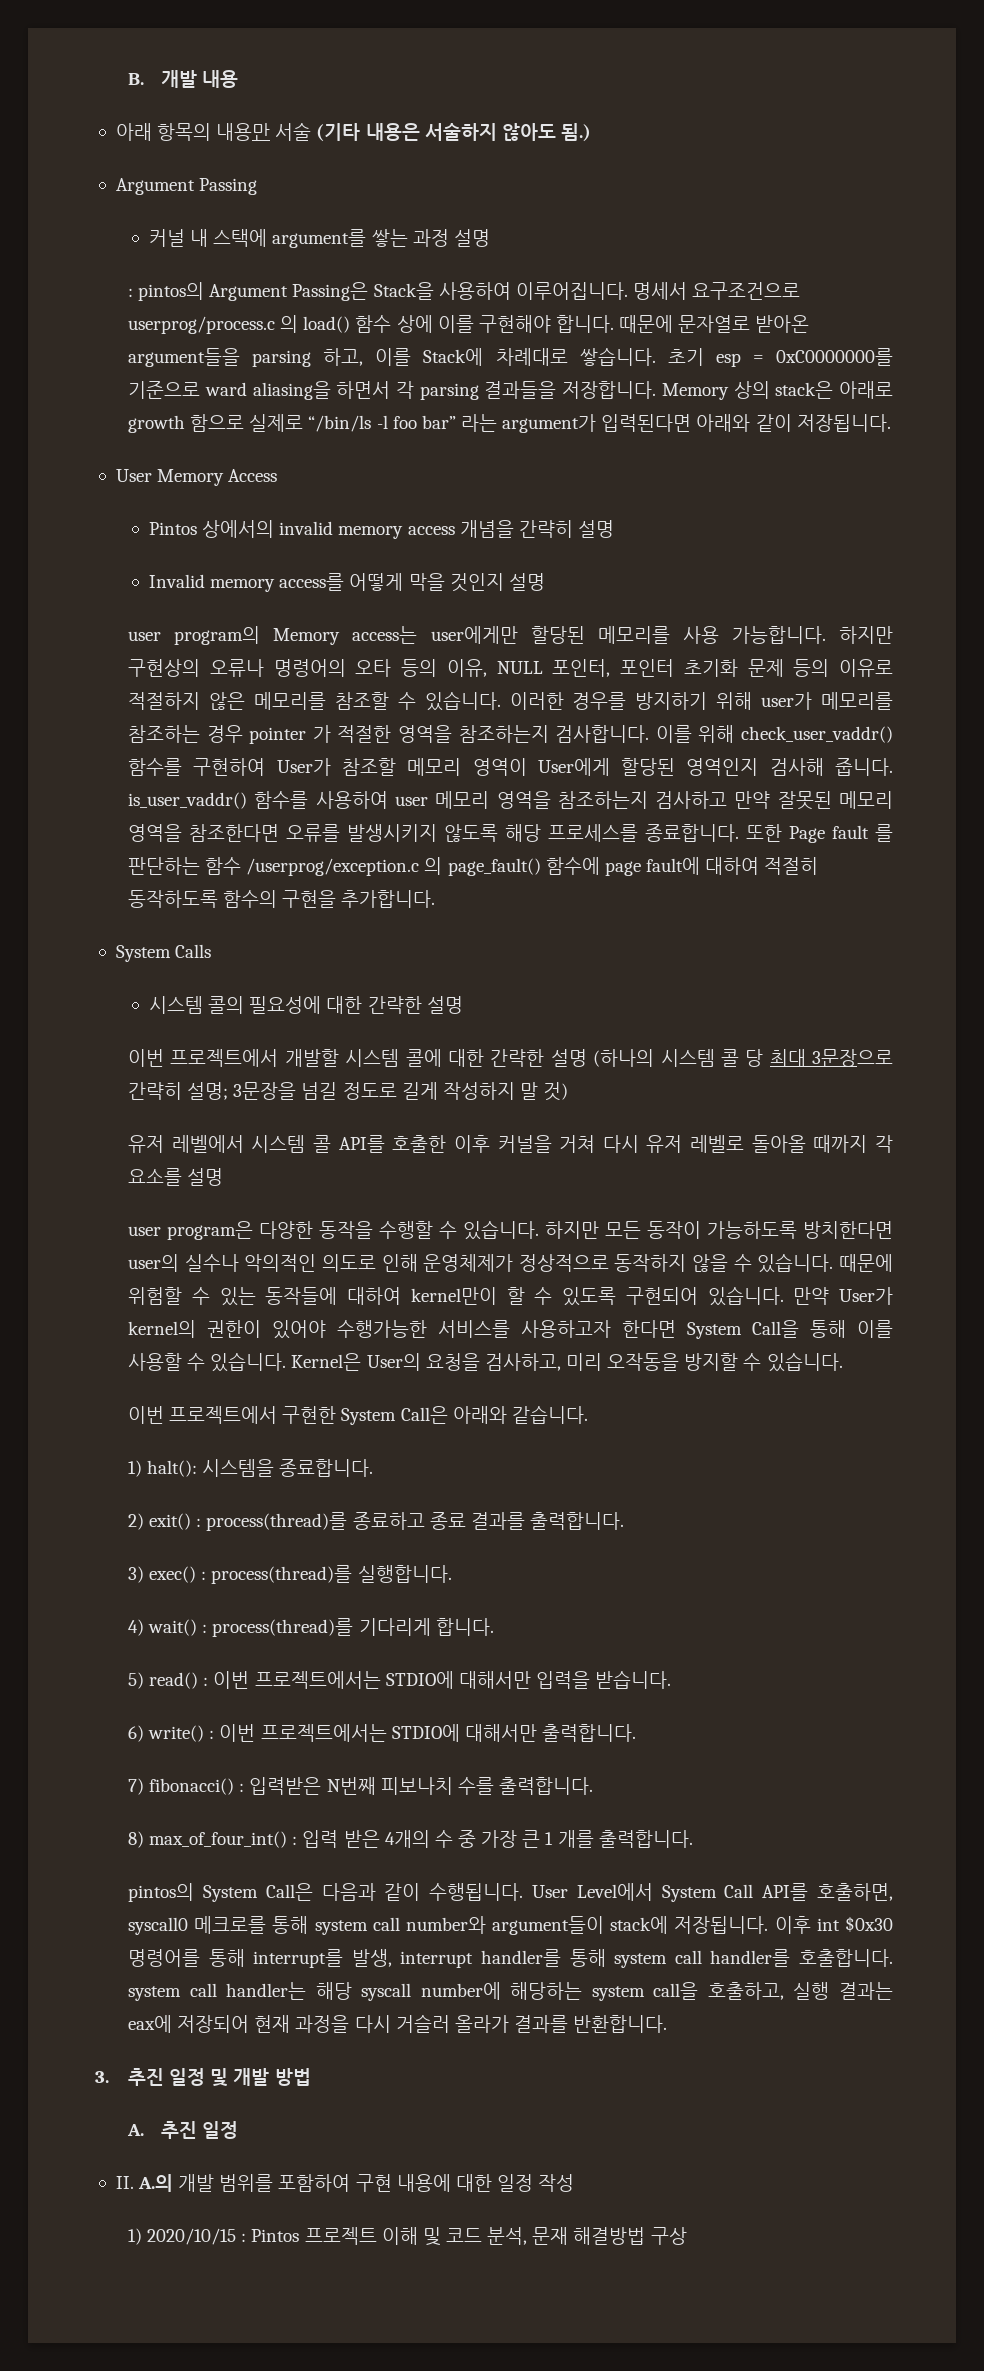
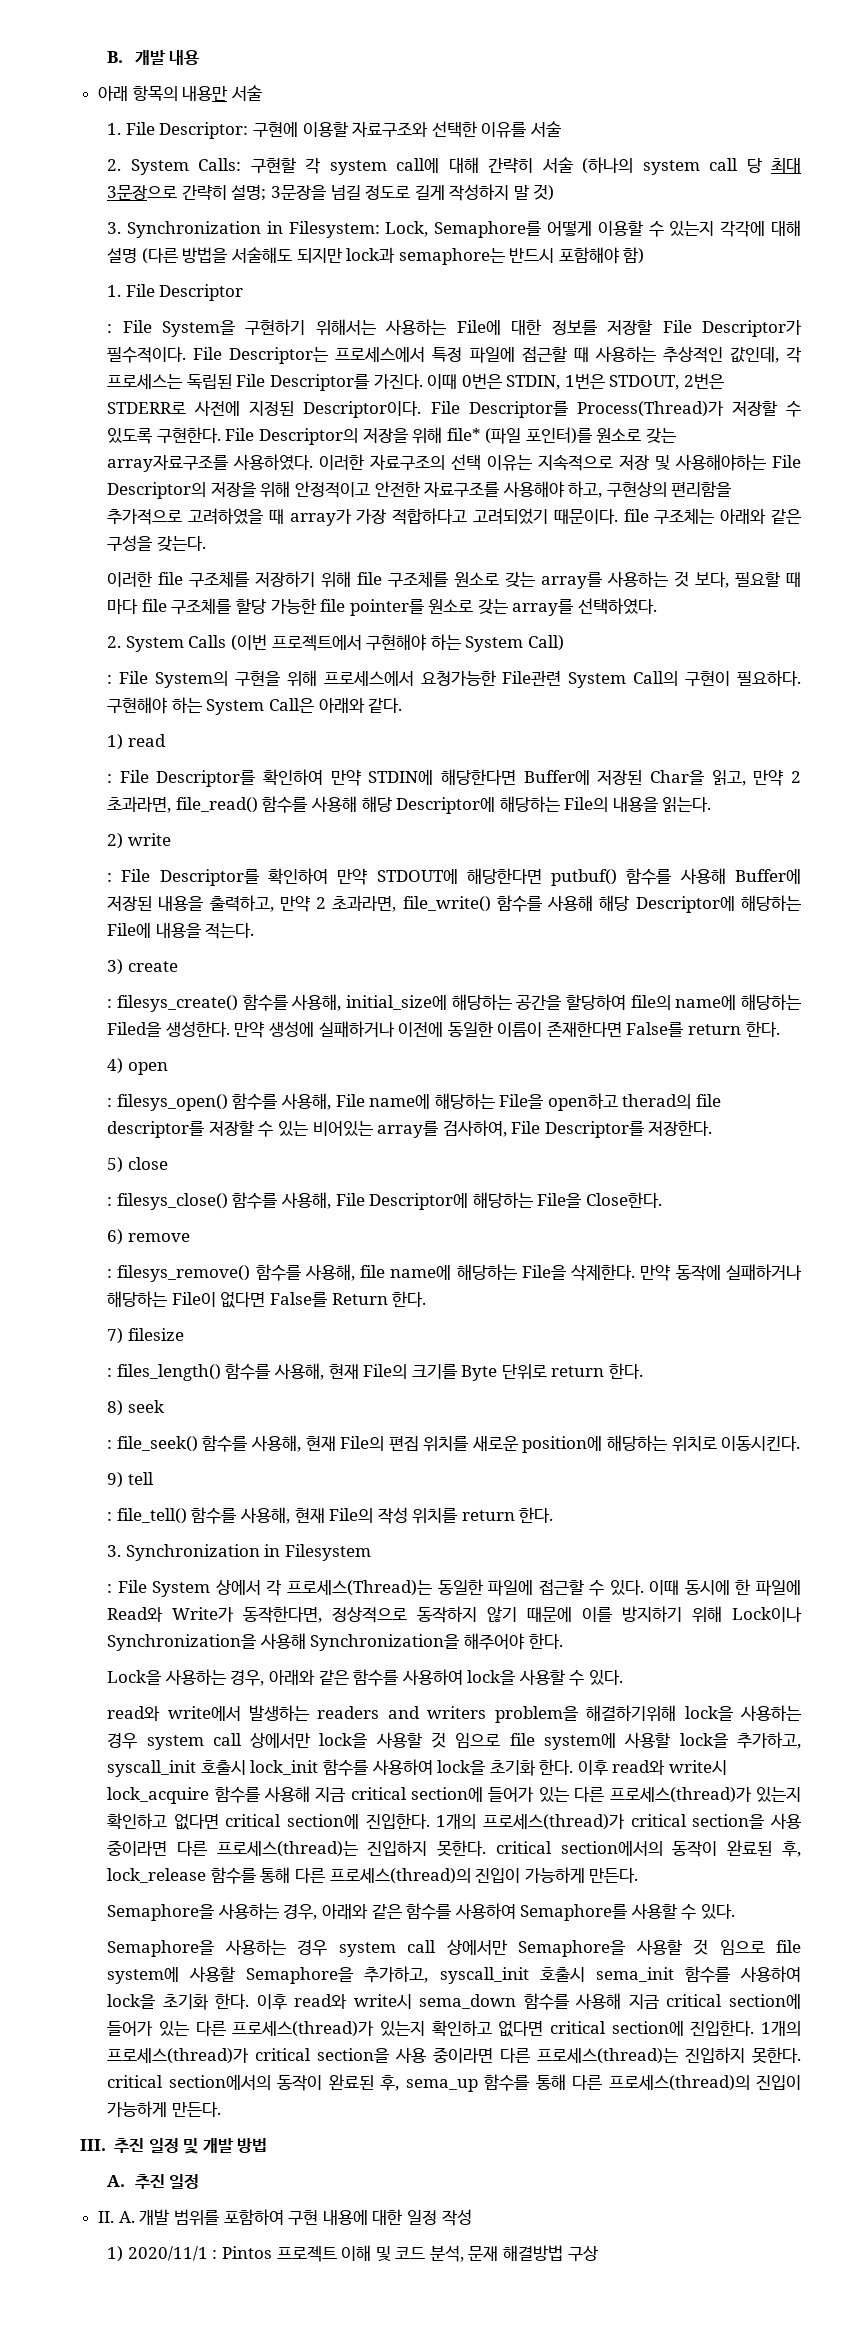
- 아래 항목의 내용만 서술 (기타 내용은 서술하지 않아도 됨.)
- Argument Passing
- 커널 내 스택에 argument를 쌓는 과정 설명
- : pintos의 Argument Passing은 Stack을 사용하여 이루어집니다. 명세서 요구조건으로 userprog/process.c 의 load() 함수 상에 이를 구현해야 합니다. 때문에 문자열로 받아온 argument들을 parsing 하고, 이를 Stack에 차례대로 쌓습니다. 초기 esp = 0xC0000000를 기준으로 ward aliasing을 하면서 각 parsing 결과들을 저장합니다. Memory 상의 stack은 아래로 growth 함으로 실제로 “/bin/ls -l foo bar” 라는 argument가 입력된다면 아래와 같이 저장됩니다.
- User Memory Access
- Pintos 상에서의 invalid memory access 개념을 간략히 설명
- Invalid memory access를 어떻게 막을 것인지 설명
- user program의 Memory access는 user에게만 할당된 메모리를 사용 가능합니다. 하지만 구현상의 오류나 명령어의 오타 등의 이유, NULL 포인터, 포인터 초기화 문제 등의 이유로 적절하지 않은 메모리를 참조할 수 있습니다. 이러한 경우를 방지하기 위해 user가 메모리를 참조하는 경우 pointer 가 적절한 영역을 참조하는지 검사합니다. 이를 위해 check_user_vaddr() 함수를 구현하여 User가 참조할 메모리 영역이 User에게 할당된 영역인지 검사해 줍니다. is_user_vaddr() 함수를 사용하여 user 메모리 영역을 참조하는지 검사하고 만약 잘못된 메모리 영역을 참조한다면 오류를 발생시키지 않도록 해당 프로세스를 종료합니다. 또한 Page fault 를 판단하는 함수 /userprog/exception.c 의 page_fault() 함수에 page fault에 대하여 적절히 동작하도록 함수의 구현을 추가합니다.
- System Calls
- 시스템 콜의 필요성에 대한 간략한 설명
- 이번 프로젝트에서 개발할 시스템 콜에 대한 간략한 설명 (하나의 시스템 콜 당 최대 3문장으로 간략히 설명; 3문장을 넘길 정도로 길게 작성하지 말 것)
+ 아래 항목의 내용만 서술
+ 1. File Descriptor: 구현에 이용할 자료구조와 선택한 이유를 서술
+ 2. System Calls: 구현할 각 system call에 대해 간략히 서술 (하나의 system call 당 최대 3문장으로 간략히 설명; 3문장을 넘길 정도로 길게 작성하지 말 것)
- 유저 레벨에서 시스템 콜 API를 호출한 이후 커널을 거쳐 다시 유저 레벨로 돌아올 때까지 각 요소를 설명
- user program은 다양한 동작을 수행할 수 있습니다. 하지만 모든 동작이 가능하도록 방치한다면 user의 실수나 악의적인 의도로 인해 운영체제가 정상적으로 동작하지 않을 수 있습니다. 때문에 위험할 수 있는 동작들에 대하여 kernel만이 할 수 있도록 구현되어 있습니다. 만약 User가 kernel의 권한이 있어야 수행가능한 서비스를 사용하고자 한다면 System Call을 통해 이를 사용할 수 있습니다. Kernel은 User의 요청을 검사하고, 미리 오작동을 방지할 수 있습니다.
- 이번 프로젝트에서 구현한 System Call은 아래와 같습니다.
- 1) halt(): 시스템을 종료합니다.
- 2) exit() : process(thread)를 종료하고 종료 결과를 출력합니다.
- 3) exec() : process(thread)를 실행합니다.
- 4) wait() : process(thread)를 기다리게 합니다.
- 5) read() : 이번 프로젝트에서는 STDIO에 대해서만 입력을 받습니다.
- 6) write() : 이번 프로젝트에서는 STDIO에 대해서만 출력합니다.
- 7) fibonacci() : 입력받은 N번째 피보나치 수를 출력합니다.
- 8) max_of_four_int() : 입력 받은 4개의 수 중 가장 큰 1 개를 출력합니다.
- pintos의 System Call은 다음과 같이 수행됩니다. User Level에서 System Call API를 호출하면, syscall0 메크로를 통해 system call number와 argument들이 stack에 저장됩니다. 이후 int $0x30 명령어를 통해 interrupt를 발생, interrupt handler를 통해 system call handler를 호출합니다. system call handler는 해당 syscall number에 해당하는 system call을 호출하고, 실행 결과는 eax에 저장되어 현재 과정을 다시 거슬러 올라가 결과를 반환합니다.
- 3. 추진 일정 및 개발 방법
+ 3. Synchronization in Filesystem: Lock, Semaphore를 어떻게 이용할 수 있는지 각각에 대해 설명 (다른 방법을 서술해도 되지만 lock과 semaphore는 반드시 포함해야 함)
+ 1. File Descriptor
+ : File System을 구현하기 위해서는 사용하는 File에 대한 정보를 저장할 File Descriptor가 필수적이다. File Descriptor는 프로세스에서 특정 파일에 접근할 때 사용하는 추상적인 값인데, 각 프로세스는 독립된 File Descriptor를 가진다. 이때 0번은 STDIN, 1번은 STDOUT, 2번은 STDERR로 사전에 지정된 Descriptor이다. File Descriptor를 Process(Thread)가 저장할 수 있도록 구현한다. File Descriptor의 저장을 위해 file* (파일 포인터)를 원소로 갖는 array자료구조를 사용하였다. 이러한 자료구조의 선택 이유는 지속적으로 저장 및 사용해야하는 File Descriptor의 저장을 위해 안정적이고 안전한 자료구조를 사용해야 하고, 구현상의 편리함을 추가적으로 고려하였을 때 array가 가장 적합하다고 고려되었기 때문이다. file 구조체는 아래와 같은 구성을 갖는다.
+ 이러한 file 구조체를 저장하기 위해 file 구조체를 원소로 갖는 array를 사용하는 것 보다, 필요할 때 마다 file 구조체를 할당 가능한 file pointer를 원소로 갖는 array를 선택하였다.
+ 2. System Calls (이번 프로젝트에서 구현해야 하는 System Call)
+ : File System의 구현을 위해 프로세스에서 요청가능한 File관련 System Call의 구현이 필요하다. 구현해야 하는 System Call은 아래와 같다.
+ 1) read
+ : File Descriptor를 확인하여 만약 STDIN에 해당한다면 Buffer에 저장된 Char을 읽고, 만약 2 초과라면, file_read() 함수를 사용해 해당 Descriptor에 해당하는 File의 내용을 읽는다.
+ 2) write
+ : File Descriptor를 확인하여 만약 STDOUT에 해당한다면 putbuf() 함수를 사용해 Buffer에 저장된 내용을 출력하고, 만약 2 초과라면, file_write() 함수를 사용해 해당 Descriptor에 해당하는 File에 내용을 적는다.
+ 3) create
+ : filesys_create() 함수를 사용해, initial_size에 해당하는 공간을 할당하여 file의 name에 해당하는 Filed을 생성한다. 만약 생성에 실패하거나 이전에 동일한 이름이 존재한다면 False를 return 한다.
+ 4) open
+ : filesys_open() 함수를 사용해, File name에 해당하는 File을 open하고 therad의 file descriptor를 저장할 수 있는 비어있는 array를 검사하여, File Descriptor를 저장한다.
+ 5) close
+ : filesys_close() 함수를 사용해, File Descriptor에 해당하는 File을 Close한다.
+ 6) remove
+ : filesys_remove() 함수를 사용해, file name에 해당하는 File을 삭제한다. 만약 동작에 실패하거나 해당하는 File이 없다면 False를 Return 한다.
+ 7) filesize
+ : files_length() 함수를 사용해, 현재 File의 크기를 Byte 단위로 return 한다.
+ 8) seek
+ : file_seek() 함수를 사용해, 현재 File의 편집 위치를 새로운 position에 해당하는 위치로 이동시킨다.
+ 9) tell
+ : file_tell() 함수를 사용해, 현재 File의 작성 위치를 return 한다.
+ 3. Synchronization in Filesystem
+ : File System 상에서 각 프로세스(Thread)는 동일한 파일에 접근할 수 있다. 이때 동시에 한 파일에 Read와 Write가 동작한다면, 정상적으로 동작하지 않기 때문에 이를 방지하기 위해 Lock이나 Synchronization을 사용해 Synchronization을 해주어야 한다.
+ Lock을 사용하는 경우, 아래와 같은 함수를 사용하여 lock을 사용할 수 있다.
+ read와 write에서 발생하는 readers and writers problem을 해결하기위해 lock을 사용하는 경우 system call 상에서만 lock을 사용할 것 임으로 file system에 사용할 lock을 추가하고, syscall_init 호출시 lock_init 함수를 사용하여 lock을 초기화 한다. 이후 read와 write시 lock_acquire 함수를 사용해 지금 critical section에 들어가 있는 다른 프로세스(thread)가 있는지 확인하고 없다면 critical section에 진입한다. 1개의 프로세스(thread)가 critical section을 사용 중이라면 다른 프로세스(thread)는 진입하지 못한다. critical section에서의 동작이 완료된 후, lock_release 함수를 통해 다른 프로세스(thread)의 진입이 가능하게 만든다.
+ Semaphore을 사용하는 경우, 아래와 같은 함수를 사용하여 Semaphore를 사용할 수 있다.
+ Semaphore을 사용하는 경우 system call 상에서만 Semaphore을 사용할 것 임으로 file system에 사용할 Semaphore을 추가하고, syscall_init 호출시 sema_init 함수를 사용하여 lock을 초기화 한다. 이후 read와 write시 sema_down 함수를 사용해 지금 critical section에 들어가 있는 다른 프로세스(thread)가 있는지 확인하고 없다면 critical section에 진입한다. 1개의 프로세스(thread)가 critical section을 사용 중이라면 다른 프로세스(thread)는 진입하지 못한다. critical section에서의 동작이 완료된 후, sema_up 함수를 통해 다른 프로세스(thread)의 진입이 가능하게 만든다.
+ III. 추진 일정 및 개발 방법
- II. A.의 개발 범위를 포함하여 구현 내용에 대한 일정 작성
+ II. A. 개발 범위를 포함하여 구현 내용에 대한 일정 작성
- 1) 2020/10/15 : Pintos 프로젝트 이해 및 코드 분석, 문재 해결방법 구상
+ 1) 2020/11/1 : Pintos 프로젝트 이해 및 코드 분석, 문재 해결방법 구상

